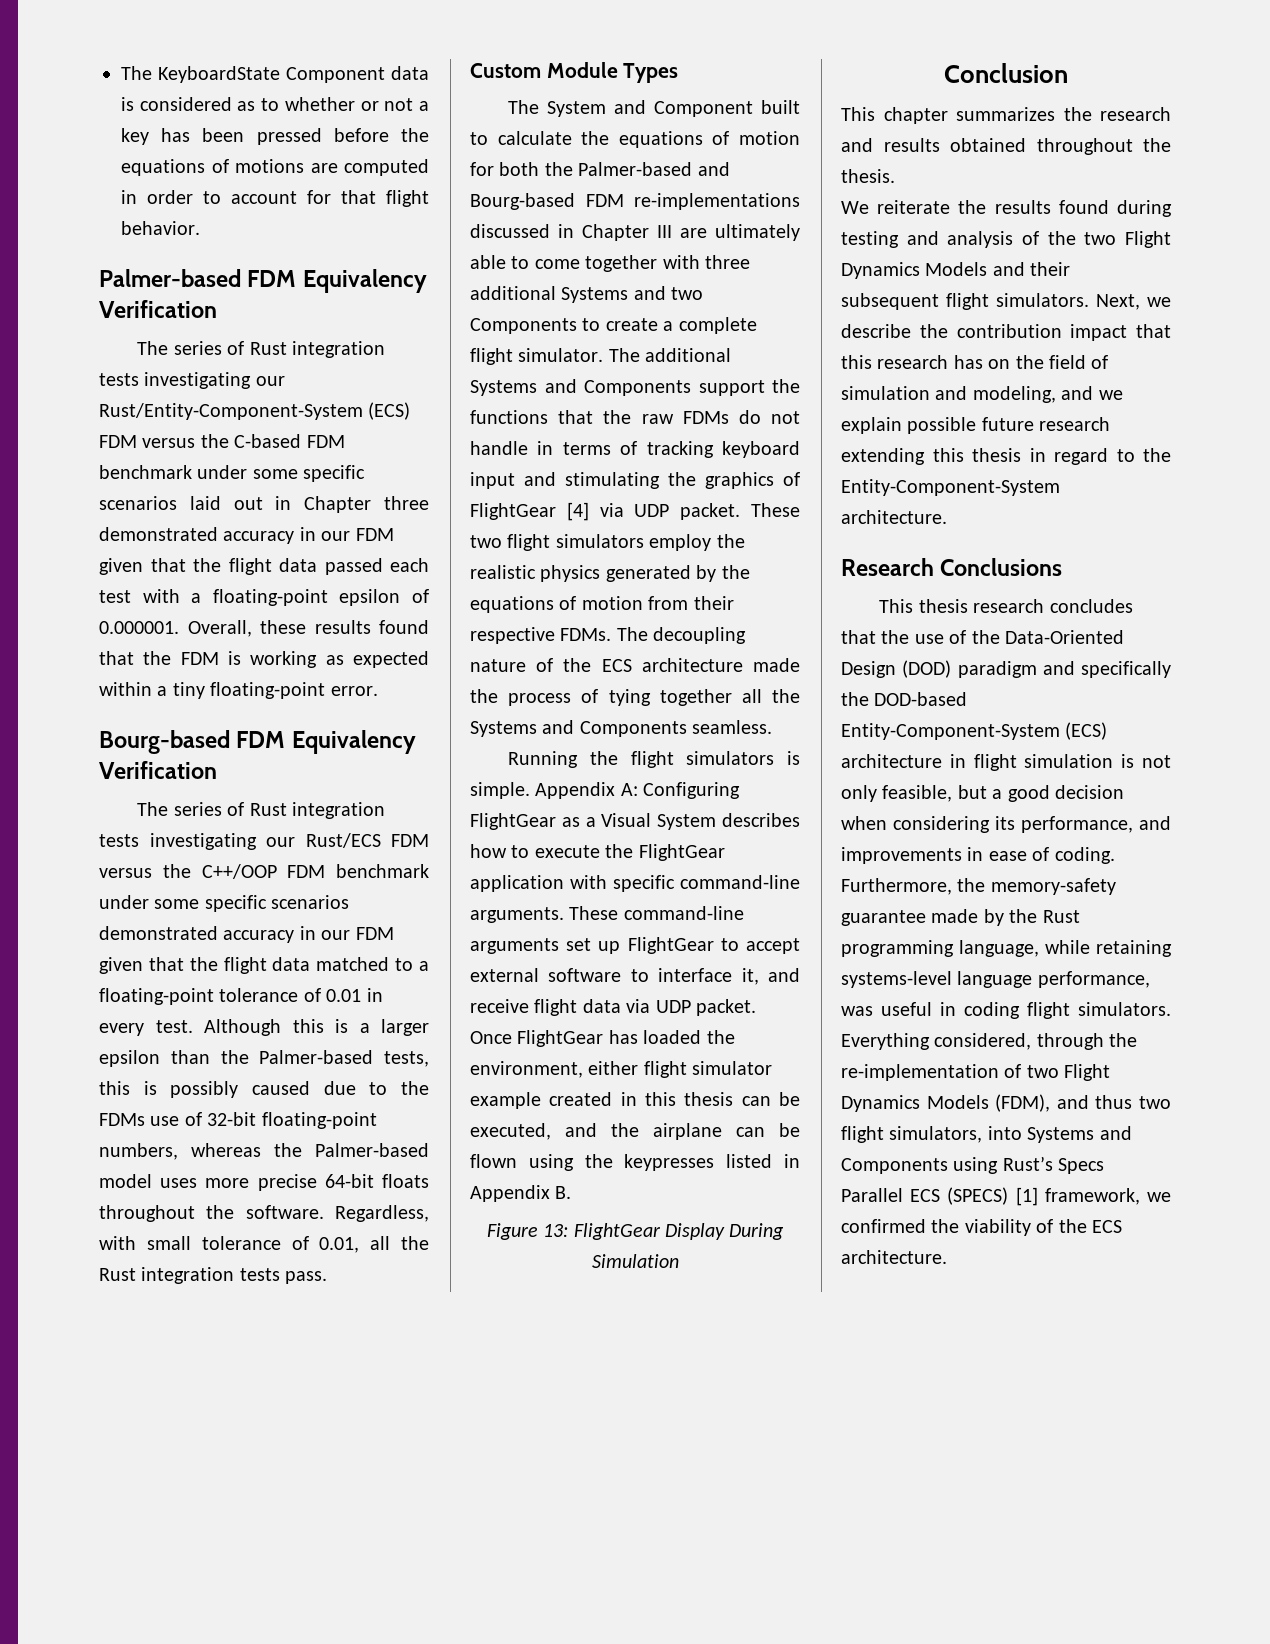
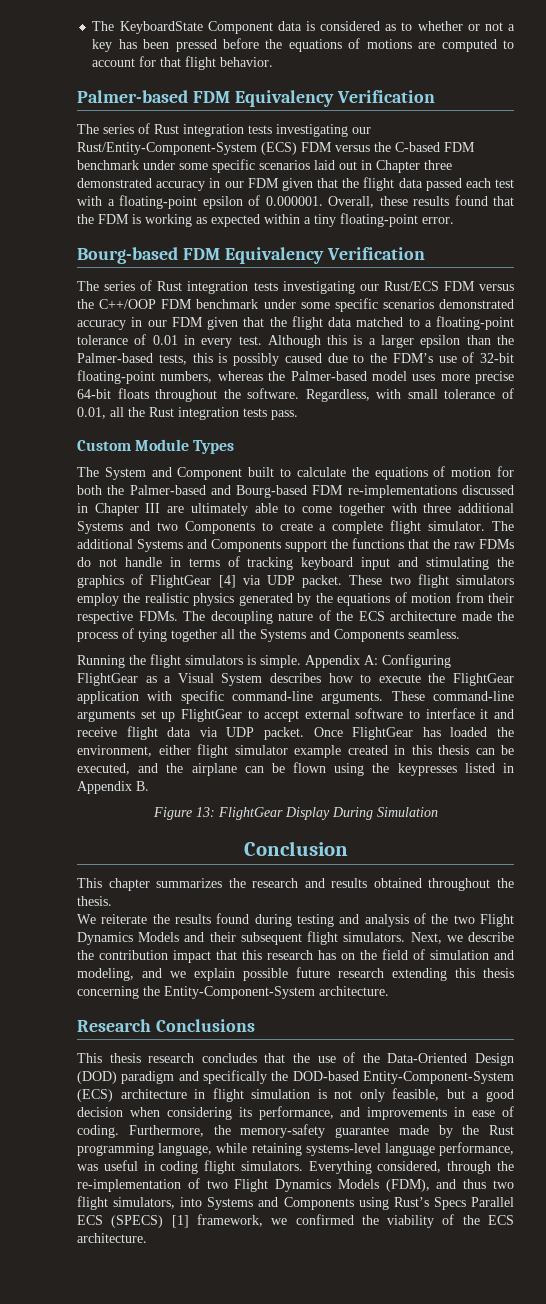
- The KeyboardState Component data is considered as to whether or not a key has been pressed before the equations of motions are computed in order to account for that flight behavior.
+ The KeyboardState Component data is considered as to whether or not a key has been pressed before the equations of motions are computed to account for that flight behavior.
- Although this is a larger epsilon than the Palmer-based tests, this is possibly caused due to the FDMs use of 32-bit floating-point numbers, whereas the Palmer-based model uses more precise 64-bit floats throughout the software.
+ Although this is a larger epsilon than the Palmer-based tests, this is possibly caused due to the FDM’s use of 32-bit floating-point numbers, whereas the Palmer-based model uses more precise 64-bit floats throughout the software.
- These command-line arguments set up FlightGear to accept external software to interface it, and receive flight data via UDP packet.
+ These command-line arguments set up FlightGear to accept external software to interface it and receive flight data via UDP packet.
- Next, we describe the contribution impact that this research has on the field of simulation and modeling, and we explain possible future research extending this thesis in regard to the Entity-Component-System architecture.
+ Next, we describe the contribution impact that this research has on the field of simulation and modeling, and we explain possible future research extending this thesis concerning the Entity-Component-System architecture.

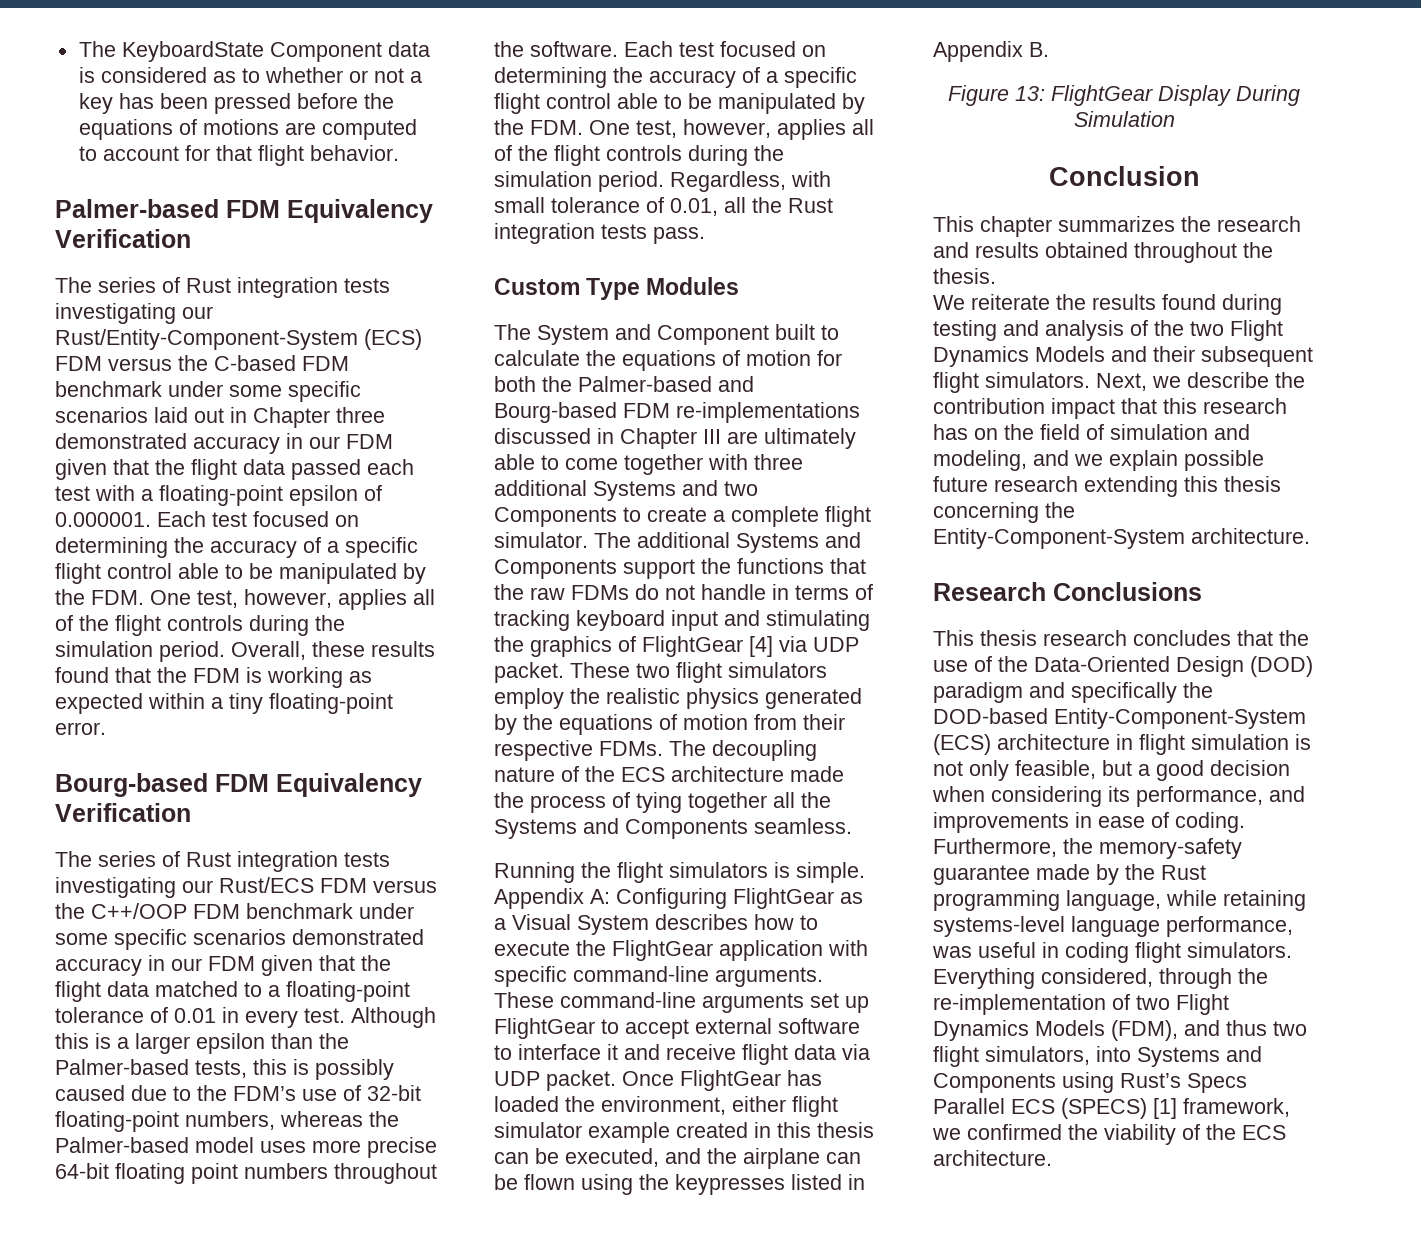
- The series of Rust integration tests investigating our Rust/Entity-Component-System (ECS) FDM versus the C-based FDM benchmark under some specific scenarios laid out in Chapter three demonstrated accuracy in our FDM given that the flight data passed each test with a floating-point epsilon of 0.000001. Overall, these results found that the FDM is working as expected within a tiny floating-point error.
+ The series of Rust integration tests investigating our Rust/Entity-Component-System (ECS) FDM versus the C-based FDM benchmark under some specific scenarios laid out in Chapter three demonstrated accuracy in our FDM given that the flight data passed each test with a floating-point epsilon of 0.000001. Each test focused on determining the accuracy of a specific flight control able to be manipulated by the FDM. One test, however, applies all of the flight controls during the simulation period. Overall, these results found that the FDM is working as expected within a tiny floating-point error.
- Although this is a larger epsilon than the Palmer-based tests, this is possibly caused due to the FDM’s use of 32-bit floating-point numbers, whereas the Palmer-based model uses more precise 64-bit floats throughout the software.
+ Although this is a larger epsilon than the Palmer-based tests, this is possibly caused due to the FDM’s use of 32-bit floating-point numbers, whereas the Palmer-based model uses more precise 64-bit floating point numbers throughout the software. Each test focused on determining the accuracy of a specific flight control able to be manipulated by the FDM. One test, however, applies all of the flight controls during the simulation period.
- Custom Module Types
+ Custom Type Modules

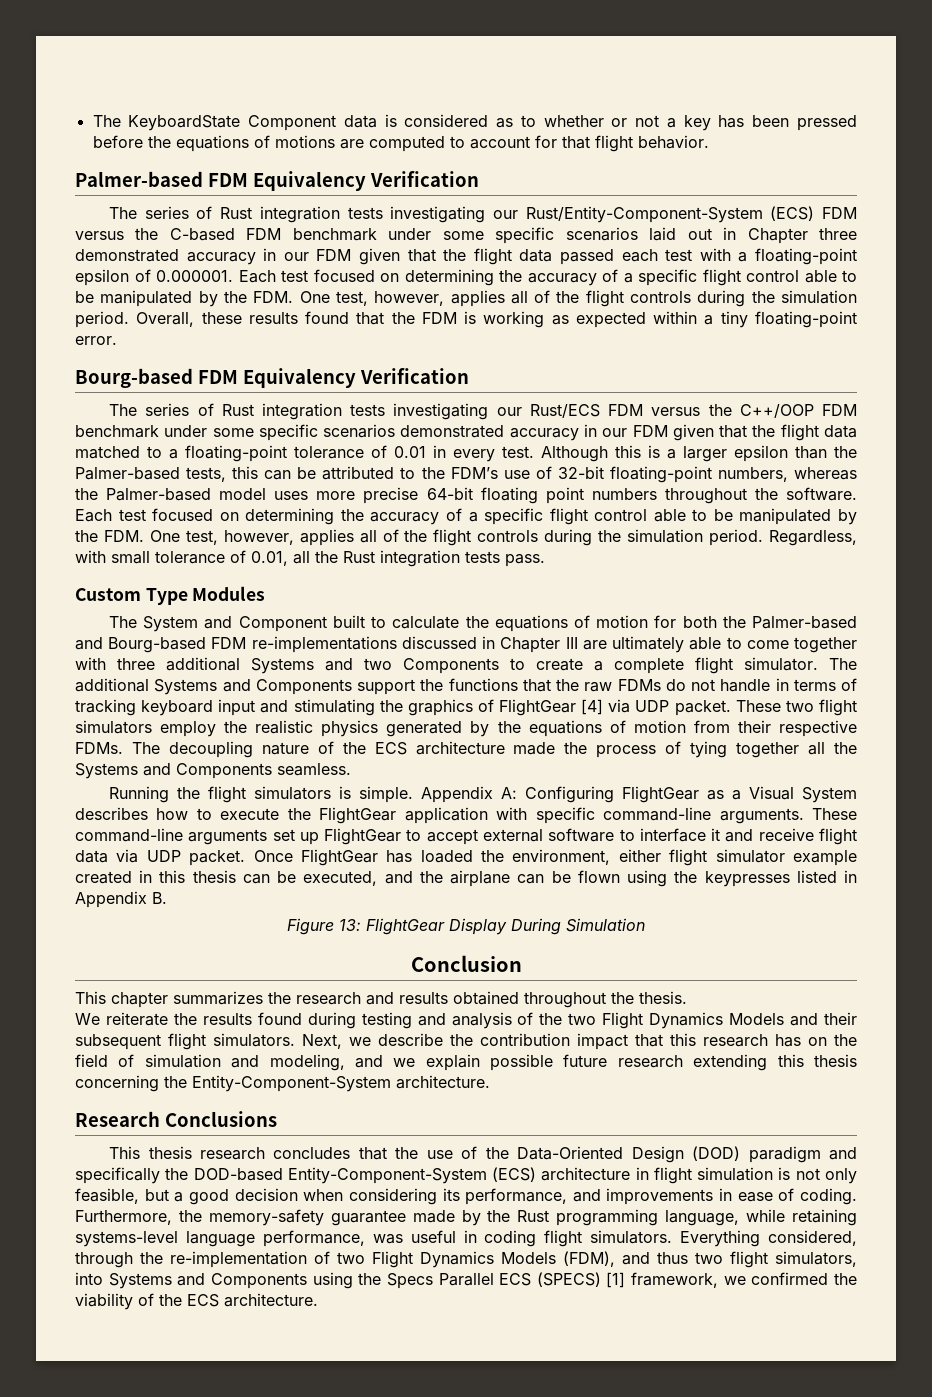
- Although this is a larger epsilon than the Palmer-based tests, this is possibly caused due to the FDM’s use of 32-bit floating-point numbers, whereas the Palmer-based model uses more precise 64-bit floating point numbers throughout the software.
+ Although this is a larger epsilon than the Palmer-based tests, this can be attributed to the FDM’s use of 32-bit floating-point numbers, whereas the Palmer-based model uses more precise 64-bit floating point numbers throughout the software.
- Everything considered, through the re-implementation of two Flight Dynamics Models (FDM), and thus two flight simulators, into Systems and Components using Rust’s Specs Parallel ECS (SPECS) [1] framework, we confirmed the viability of the ECS architecture.
+ Everything considered, through the re-implementation of two Flight Dynamics Models (FDM), and thus two flight simulators, into Systems and Components using the Specs Parallel ECS (SPECS) [1] framework, we confirmed the viability of the ECS architecture.

